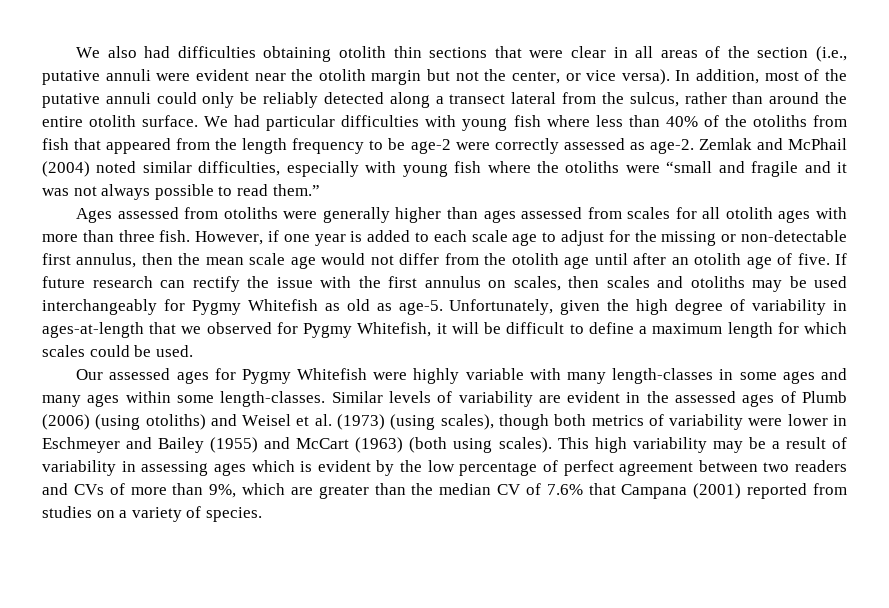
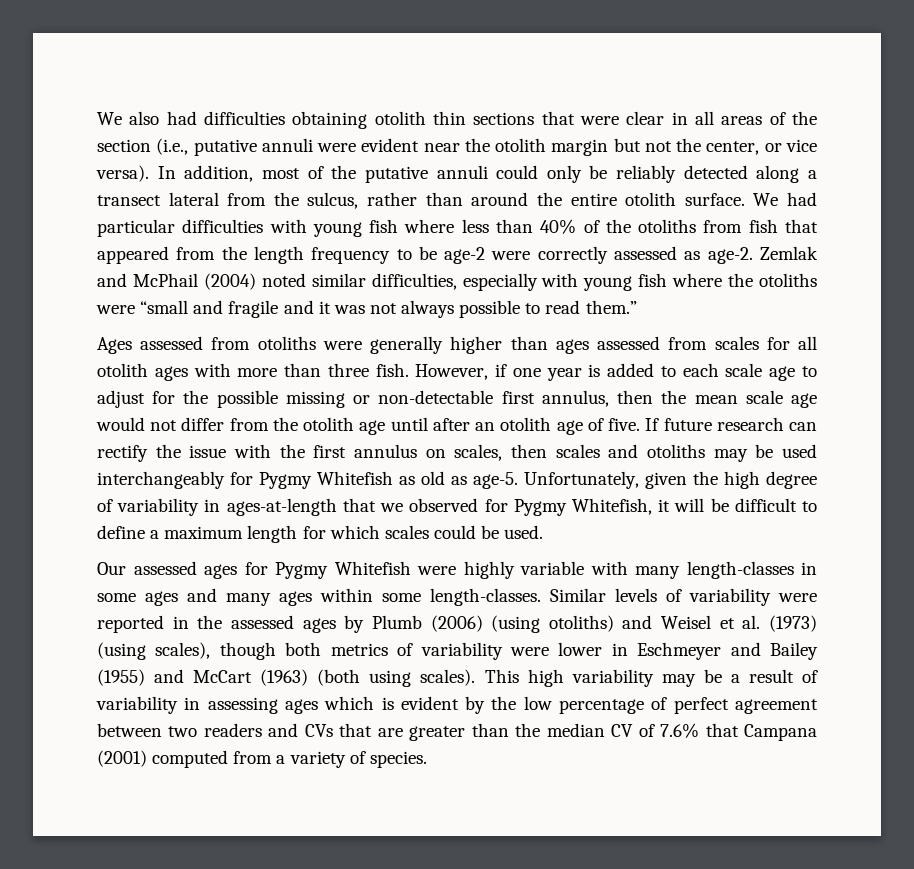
- However, if one year is added to each scale age to adjust for the missing or non-detectable first annulus, then the mean scale age would not differ from the otolith age until after an otolith age of five.
+ However, if one year is added to each scale age to adjust for the possible missing or non-detectable first annulus, then the mean scale age would not differ from the otolith age until after an otolith age of five.
- Similar levels of variability are evident in the assessed ages of Plumb (2006) (using otoliths) and Weisel et al. (1973) (using scales), though both metrics of variability were lower in Eschmeyer and Bailey (1955) and McCart (1963) (both using scales).
+ Similar levels of variability were reported in the assessed ages by Plumb (2006) (using otoliths) and Weisel et al. (1973) (using scales), though both metrics of variability were lower in Eschmeyer and Bailey (1955) and McCart (1963) (both using scales).
- This high variability may be a result of variability in assessing ages which is evident by the low percentage of perfect agreement between two readers and CVs of more than 9%, which are greater than the median CV of 7.6% that Campana (2001) reported from studies on a variety of species.
+ This high variability may be a result of variability in assessing ages which is evident by the low percentage of perfect agreement between two readers and CVs that are greater than the median CV of 7.6% that Campana (2001) computed from a variety of species.

